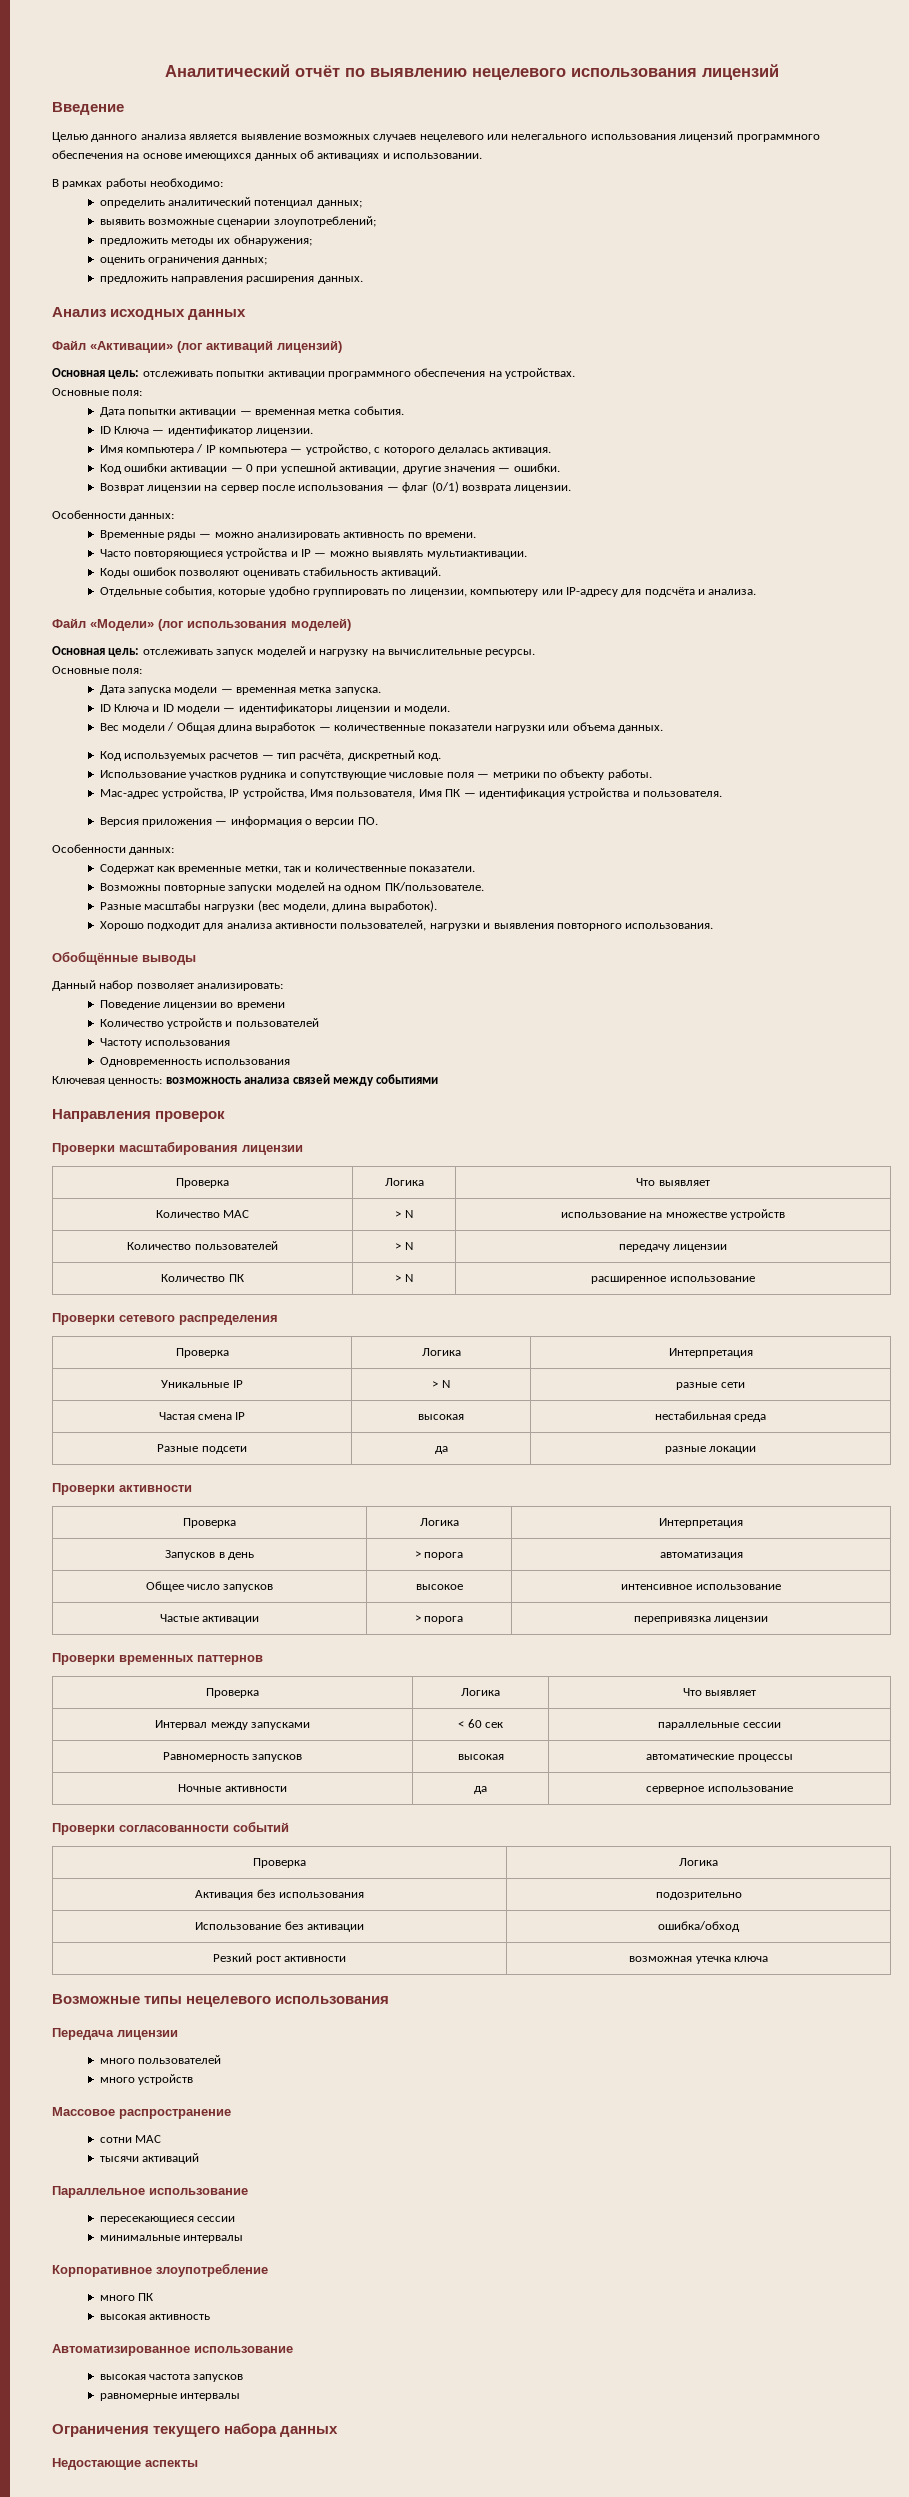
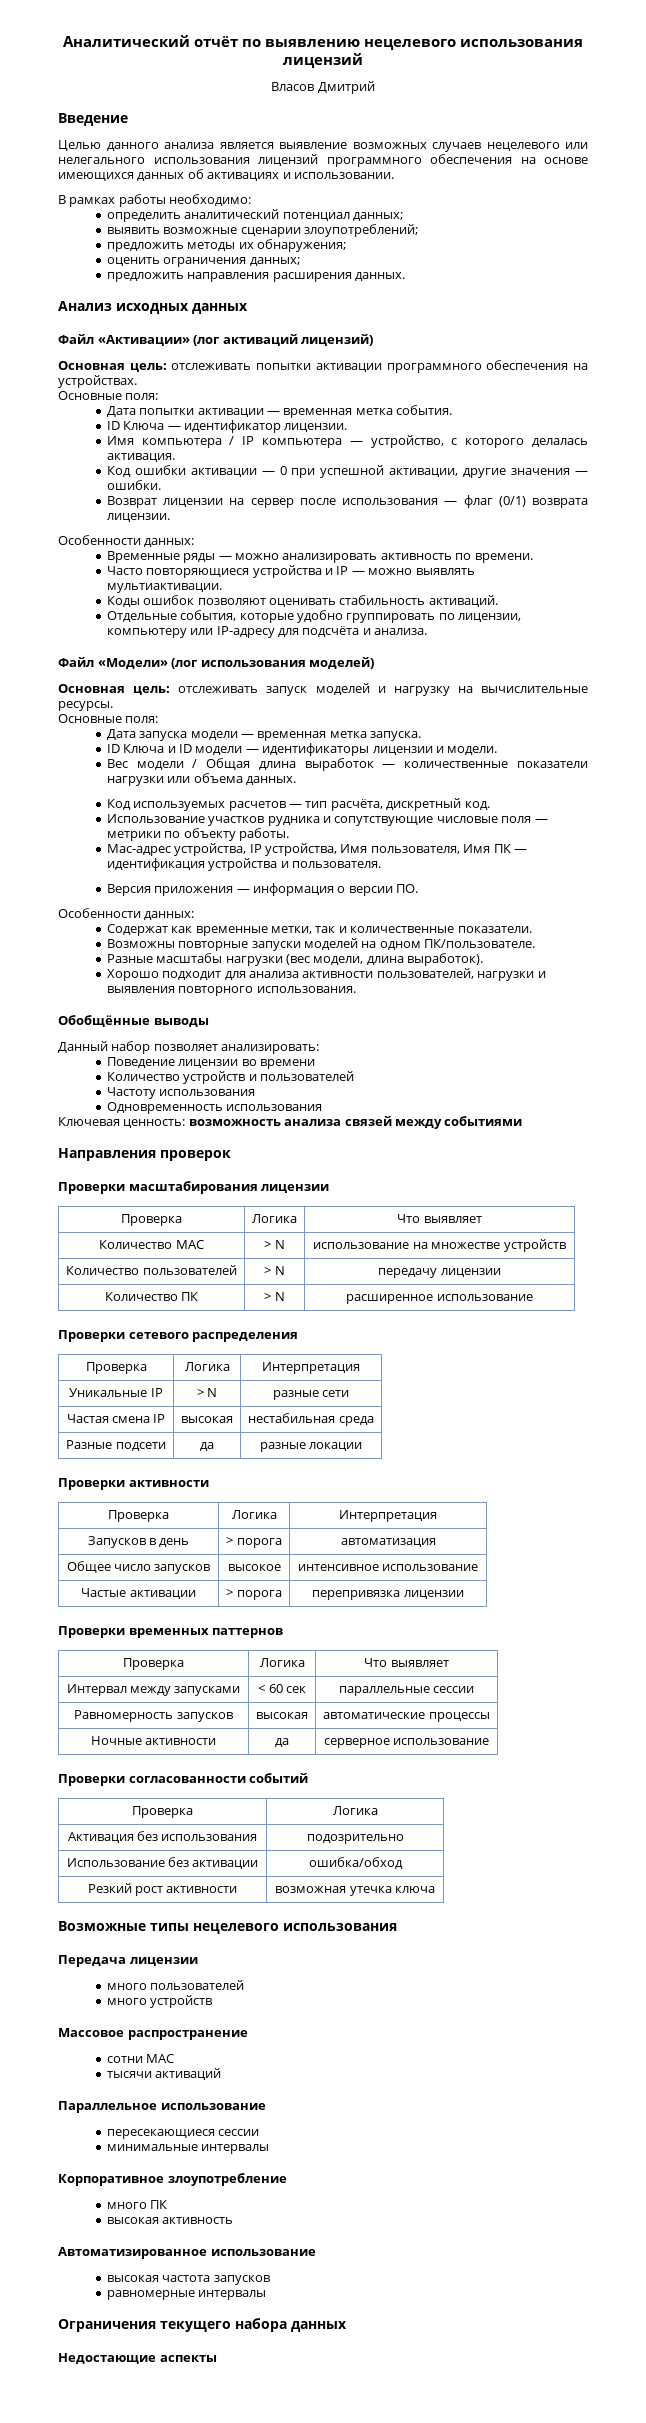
+ Власов Дмитрий

